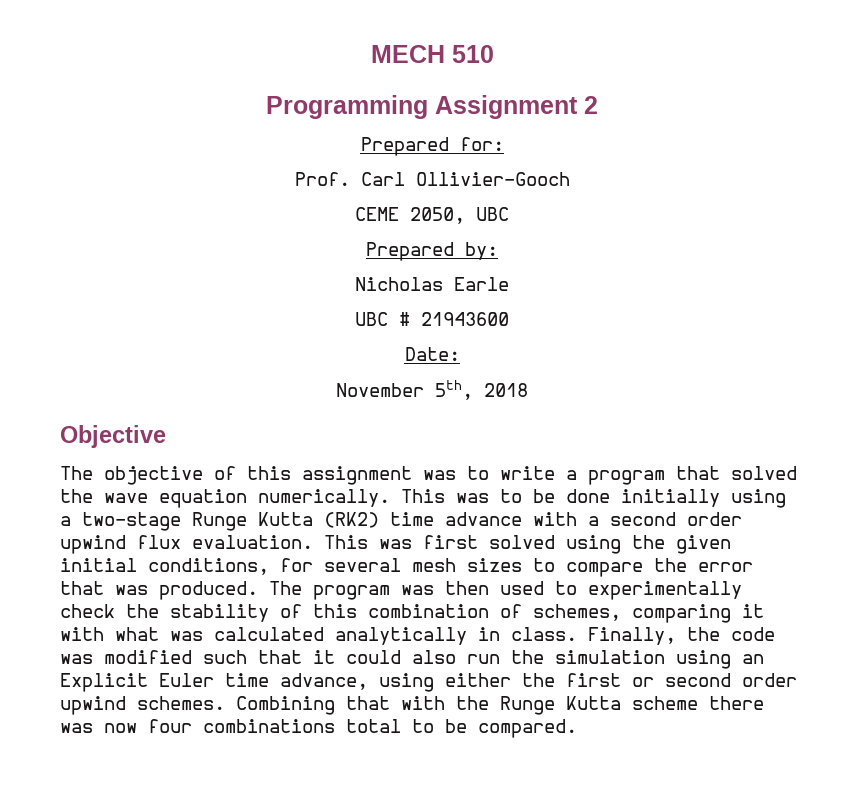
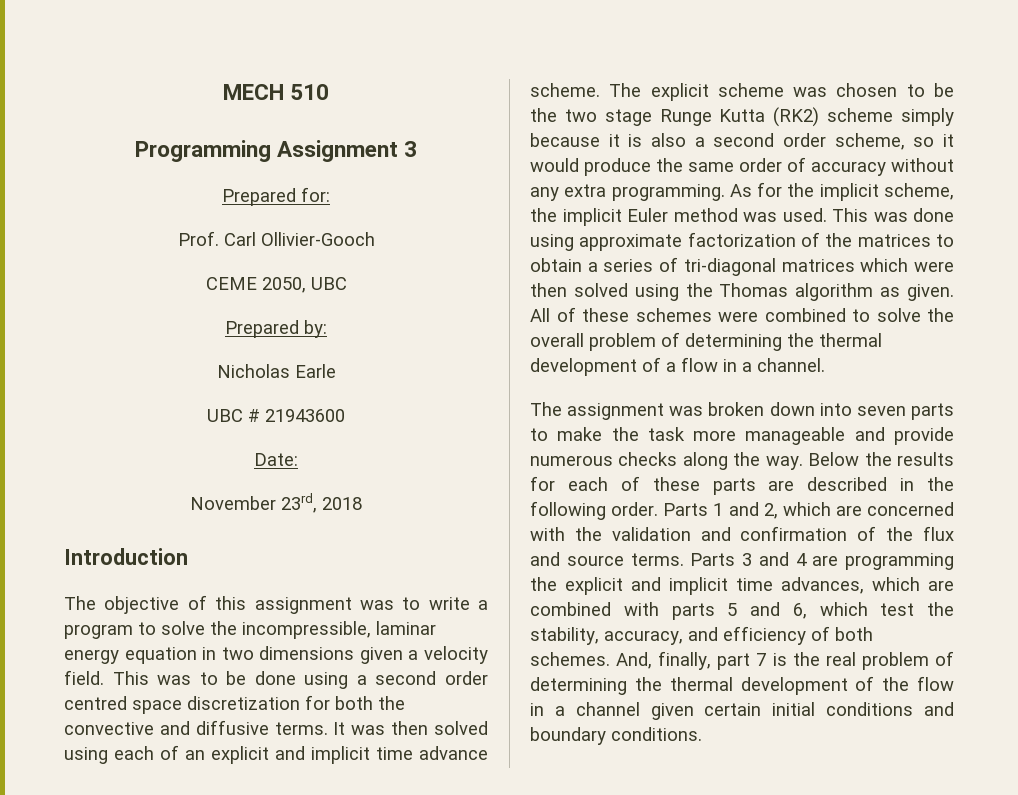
- Programming Assignment 2
+ Programming Assignment 3
- November 5th, 2018
+ November 23rd, 2018
- Objective
+ Introduction
- The objective of this assignment was to write a program that solved the wave equation numerically.
+ The objective of this assignment was to write a program to solve the incompressible, laminar energy equation in two dimensions given a velocity field.
- This was to be done initially using a two-stage Runge Kutta (RK2) time advance with a second order upwind flux evaluation. This was first solved using the given initial conditions, for several mesh sizes to compare the error that was produced. The program was then used to experimentally check the stability of this combination of schemes, comparing it with what was calculated analytically in class. Finally, the code was modified such that it could also run the simulation using an Explicit Euler time advance, using either the first or second order upwind schemes. Combining that with the Runge Kutta scheme there was now four combinations total to be compared.
+ This was to be done using a second order centred space discretization for both the convective and diffusive terms. It was then solved using each of an explicit and implicit time advance scheme. The explicit scheme was chosen to be the two stage Runge Kutta (RK2) scheme simply because it is also a second order scheme, so it would produce the same order of accuracy without any extra programming. As for the implicit scheme, the implicit Euler method was used. This was done using approximate factorization of the matrices to obtain a series of tri-diagonal matrices which were then solved using the Thomas algorithm as given. All of these schemes were combined to solve the overall problem of determining the thermal development of a flow in a channel.
+ The assignment was broken down into seven parts to make the task more manageable and provide numerous checks along the way. Below the results for each of these parts are described in the following order. Parts 1 and 2, which are concerned with the validation and confirmation of the flux and source terms. Parts 3 and 4 are programming the explicit and implicit time advances, which are combined with parts 5 and 6, which test the stability, accuracy, and efficiency of both schemes. And, finally, part 7 is the real problem of determining the thermal development of the flow in a channel given certain initial conditions and boundary conditions.

